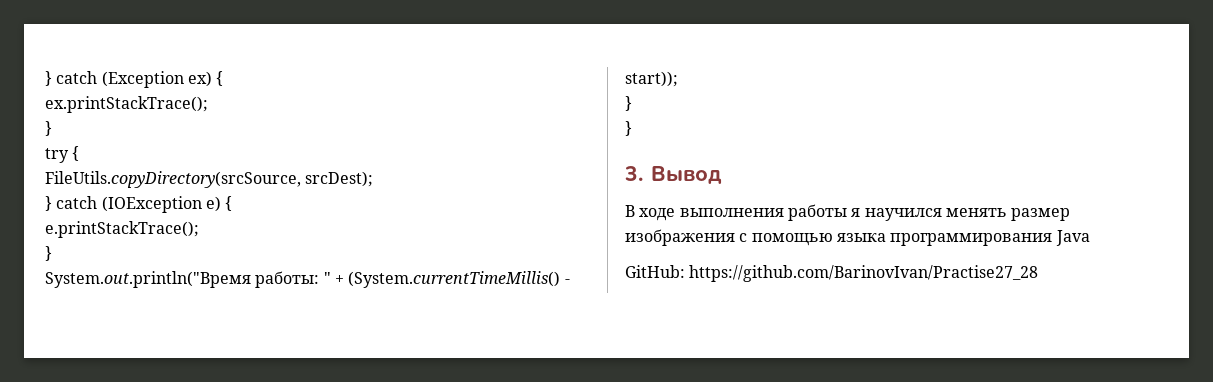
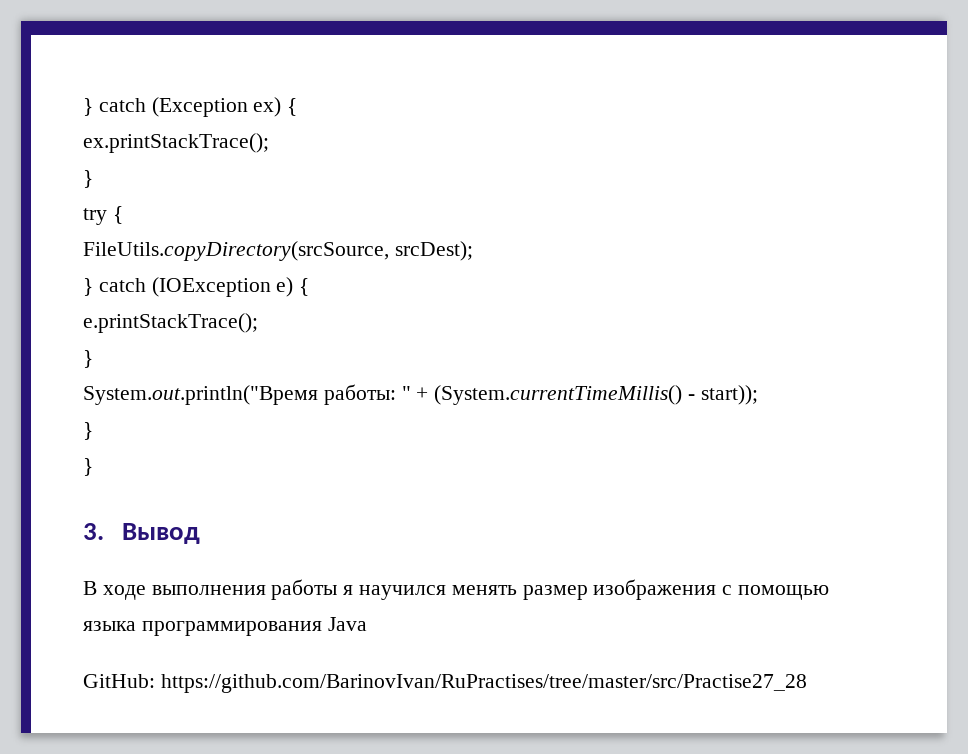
- GitHub: https://github.com/BarinovIvan/Practise27_28
+ GitHub: https://github.com/BarinovIvan/RuPractises/tree/master/src/Practise27_28

